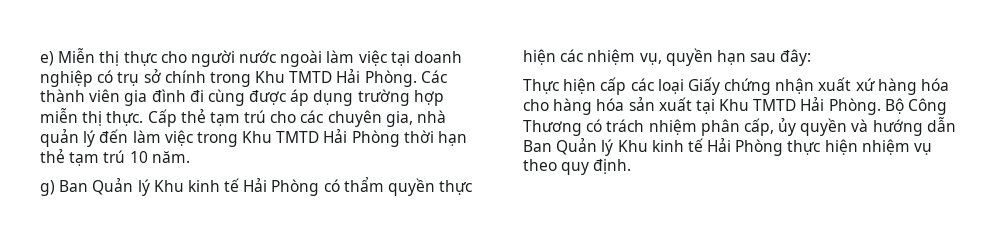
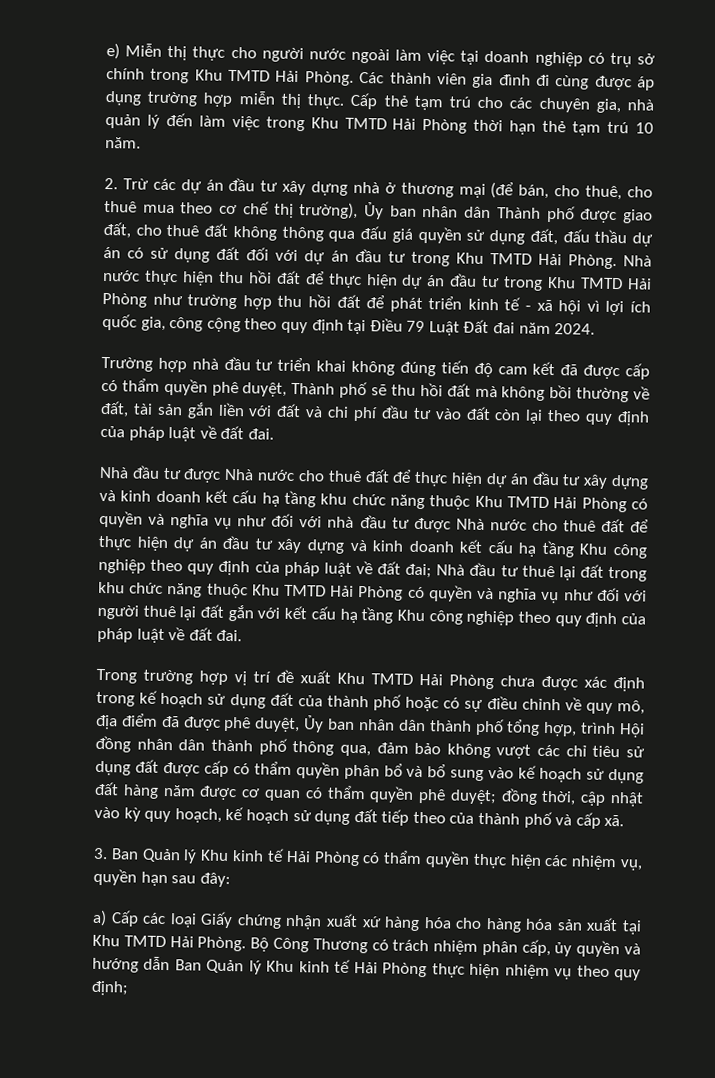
- g) Ban Quản lý Khu kinh tế Hải Phòng có thẩm quyền thực hiện các nhiệm vụ, quyền hạn sau đây:
+ 2. Trừ các dự án đầu tư xây dựng nhà ở thương mại (để bán, cho thuê, cho thuê mua theo cơ chế thị trường), Ủy ban nhân dân Thành phố được giao đất, cho thuê đất không thông qua đấu giá quyền sử dụng đất, đấu thầu dự án có sử dụng đất đối với dự án đầu tư trong Khu TMTD Hải Phòng. Nhà nước thực hiện thu hồi đất để thực hiện dự án đầu tư trong Khu TMTD Hải Phòng như trường hợp thu hồi đất để phát triển kinh tế - xã hội vì lợi ích quốc gia, công cộng theo quy định tại Điều 79 Luật Đất đai năm 2024.
+ Trường hợp nhà đầu tư triển khai không đúng tiến độ cam kết đã được cấp có thẩm quyền phê duyệt, Thành phố sẽ thu hồi đất mà không bồi thường về đất, tài sản gắn liền với đất và chi phí đầu tư vào đất còn lại theo quy định của pháp luật về đất đai.
+ Nhà đầu tư được Nhà nước cho thuê đất để thực hiện dự án đầu tư xây dựng và kinh doanh kết cấu hạ tầng khu chức năng thuộc Khu TMTD Hải Phòng có quyền và nghĩa vụ như đối với nhà đầu tư được Nhà nước cho thuê đất để thực hiện dự án đầu tư xây dựng và kinh doanh kết cấu hạ tầng Khu công nghiệp theo quy định của pháp luật về đất đai; Nhà đầu tư thuê lại đất trong khu chức năng thuộc Khu TMTD Hải Phòng có quyền và nghĩa vụ như đối với người thuê lại đất gắn với kết cấu hạ tầng Khu công nghiệp theo quy định của pháp luật về đất đai.
+ Trong trường hợp vị trí đề xuất Khu TMTD Hải Phòng chưa được xác định trong kế hoạch sử dụng đất của thành phố hoặc có sự điều chỉnh về quy mô, địa điểm đã được phê duyệt, Ủy ban nhân dân thành phố tổng hợp, trình Hội đồng nhân dân thành phố thông qua, đảm bảo không vượt các chỉ tiêu sử dụng đất được cấp có thẩm quyền phân bổ và bổ sung vào kế hoạch sử dụng đất hàng năm được cơ quan có thẩm quyền phê duyệt; đồng thời, cập nhật vào kỳ quy hoạch, kế hoạch sử dụng đất tiếp theo của thành phố và cấp xã.
+ 3. Ban Quản lý Khu kinh tế Hải Phòng có thẩm quyền thực hiện các nhiệm vụ, quyền hạn sau đây:
- Thực hiện cấp các loại Giấy chứng nhận xuất xứ hàng hóa cho hàng hóa sản xuất tại Khu TMTD Hải Phòng.
+ a) Cấp các loại Giấy chứng nhận xuất xứ hàng hóa cho hàng hóa sản xuất tại Khu TMTD Hải Phòng.
- Bộ Công Thương có trách nhiệm phân cấp, ủy quyền và hướng dẫn Ban Quản lý Khu kinh tế Hải Phòng thực hiện nhiệm vụ theo quy định.
+ Bộ Công Thương có trách nhiệm phân cấp, ủy quyền và hướng dẫn Ban Quản lý Khu kinh tế Hải Phòng thực hiện nhiệm vụ theo quy định;

